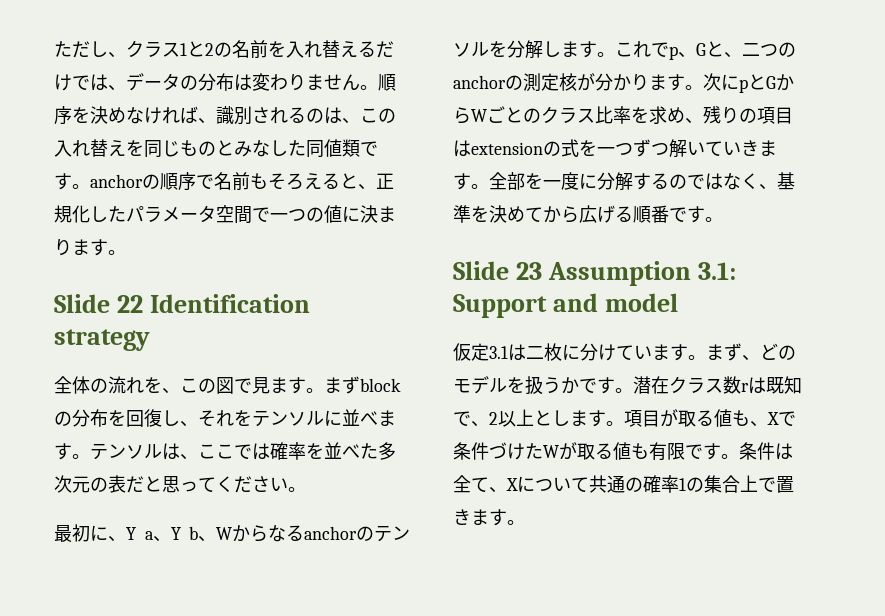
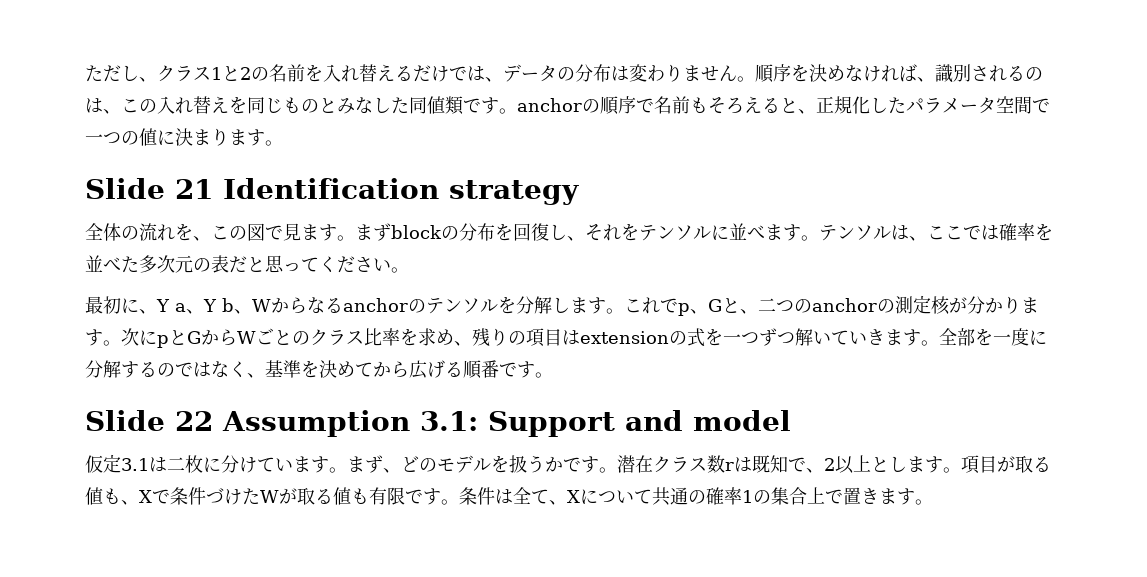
- Slide 22 Identification strategy
+ Slide 21 Identification strategy
- Slide 23 Assumption 3.1: Support and model
+ Slide 22 Assumption 3.1: Support and model

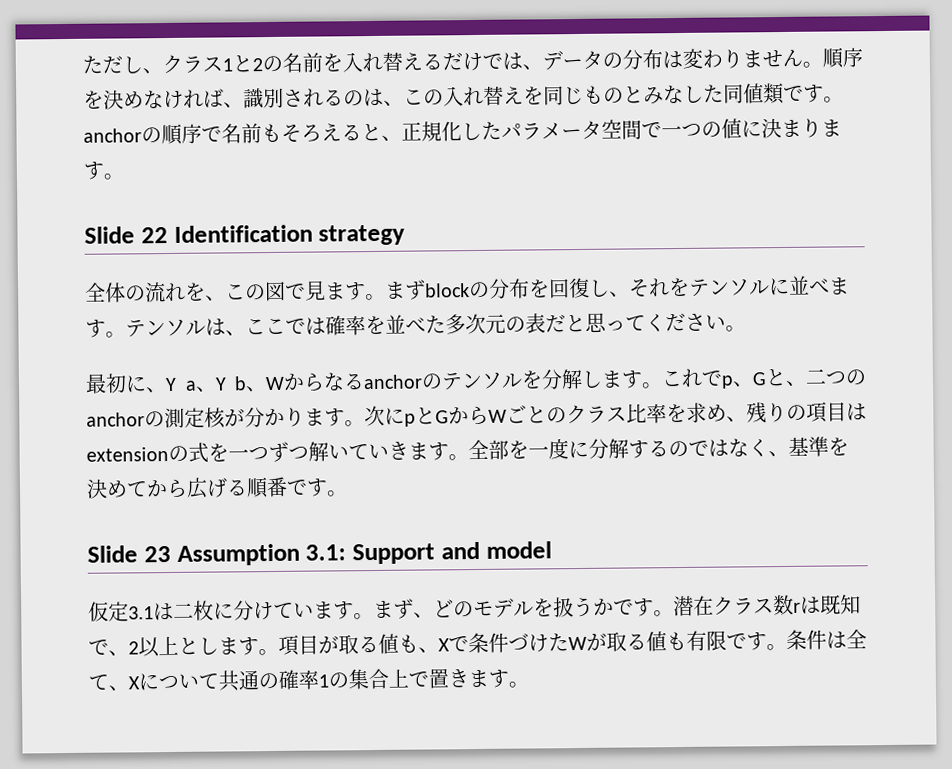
- Slide 21 Identification strategy
+ Slide 22 Identification strategy
- Slide 22 Assumption 3.1: Support and model
+ Slide 23 Assumption 3.1: Support and model

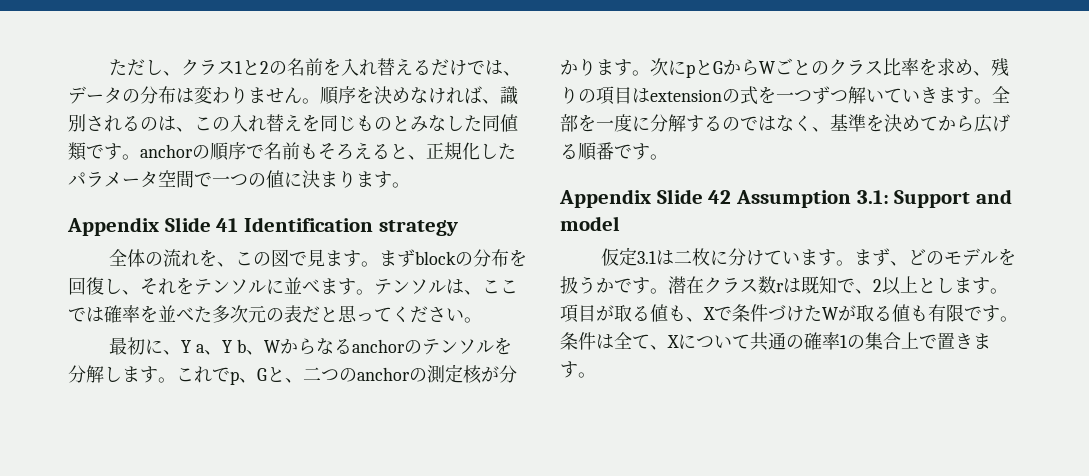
- Slide 22 Identification strategy
+ Appendix Slide 41 Identification strategy
- Slide 23 Assumption 3.1: Support and model
+ Appendix Slide 42 Assumption 3.1: Support and model

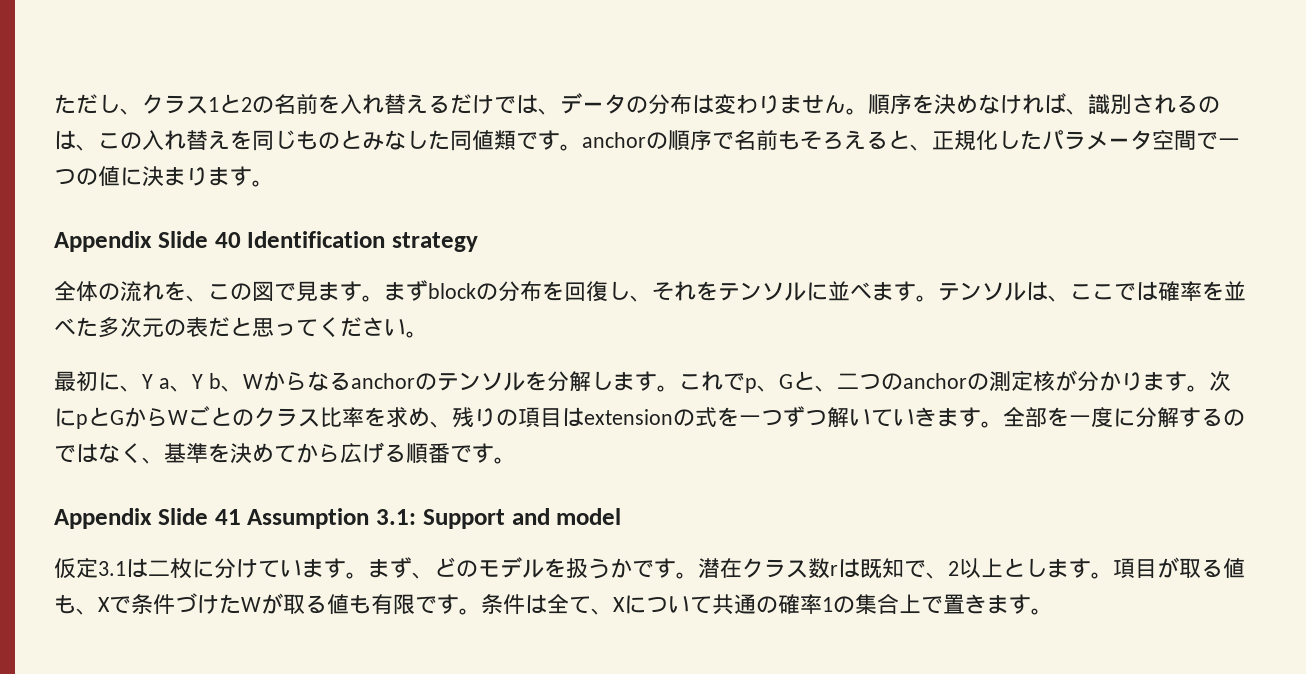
- Appendix Slide 41 Identification strategy
+ Appendix Slide 40 Identification strategy
- Appendix Slide 42 Assumption 3.1: Support and model
+ Appendix Slide 41 Assumption 3.1: Support and model

